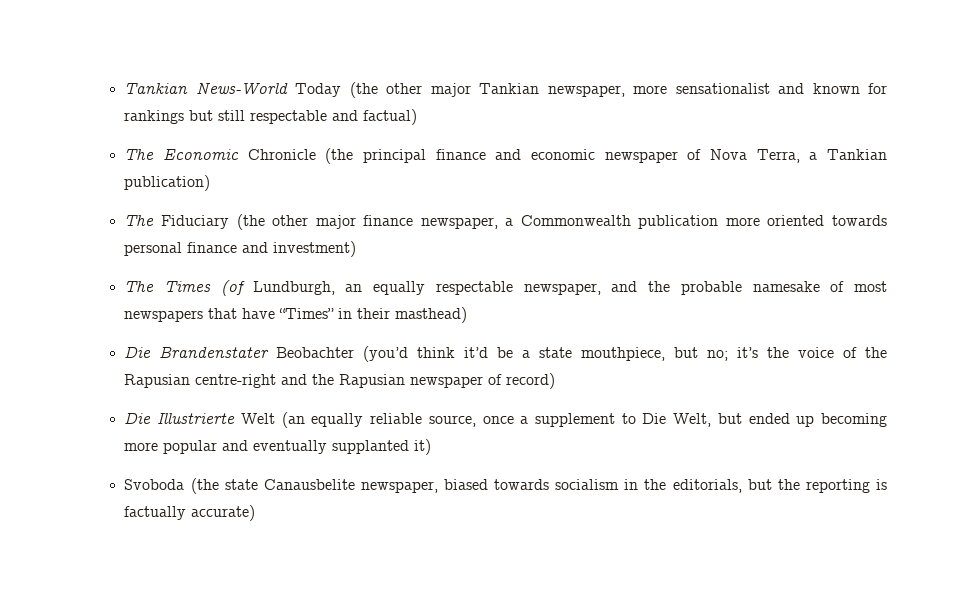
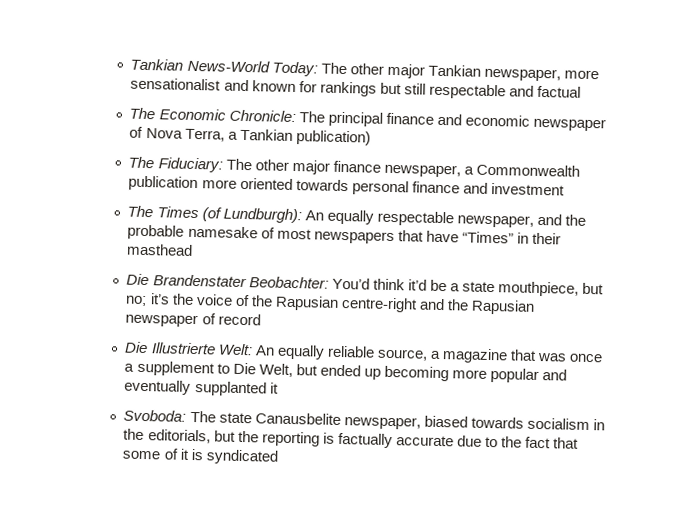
- Tankian News-World Today (the other major Tankian newspaper, more sensationalist and known for rankings but still respectable and factual)
+ Tankian News-World Today: The other major Tankian newspaper, more sensationalist and known for rankings but still respectable and factual
- The Economic Chronicle (the principal finance and economic newspaper of Nova Terra, a Tankian publication)
+ The Economic Chronicle: The principal finance and economic newspaper of Nova Terra, a Tankian publication)
- The Fiduciary (the other major finance newspaper, a Commonwealth publication more oriented towards personal finance and investment)
+ The Fiduciary: The other major finance newspaper, a Commonwealth publication more oriented towards personal finance and investment
- The Times (of Lundburgh, an equally respectable newspaper, and the probable namesake of most newspapers that have “Times” in their masthead)
+ The Times (of Lundburgh): An equally respectable newspaper, and the probable namesake of most newspapers that have “Times” in their masthead
- Die Brandenstater Beobachter (you’d think it’d be a state mouthpiece, but no; it’s the voice of the Rapusian centre-right and the Rapusian newspaper of record)
+ Die Brandenstater Beobachter: You’d think it’d be a state mouthpiece, but no; it’s the voice of the Rapusian centre-right and the Rapusian newspaper of record
- Die Illustrierte Welt (an equally reliable source, once a supplement to Die Welt, but ended up becoming more popular and eventually supplanted it)
- Svoboda (the state Canausbelite newspaper, biased towards socialism in the editorials, but the reporting is factually accurate)
+ Die Illustrierte Welt: An equally reliable source, a magazine that was once a supplement to Die Welt, but ended up becoming more popular and eventually supplanted it
+ Svoboda: The state Canausbelite newspaper, biased towards socialism in the editorials, but the reporting is factually accurate due to the fact that some of it is syndicated

